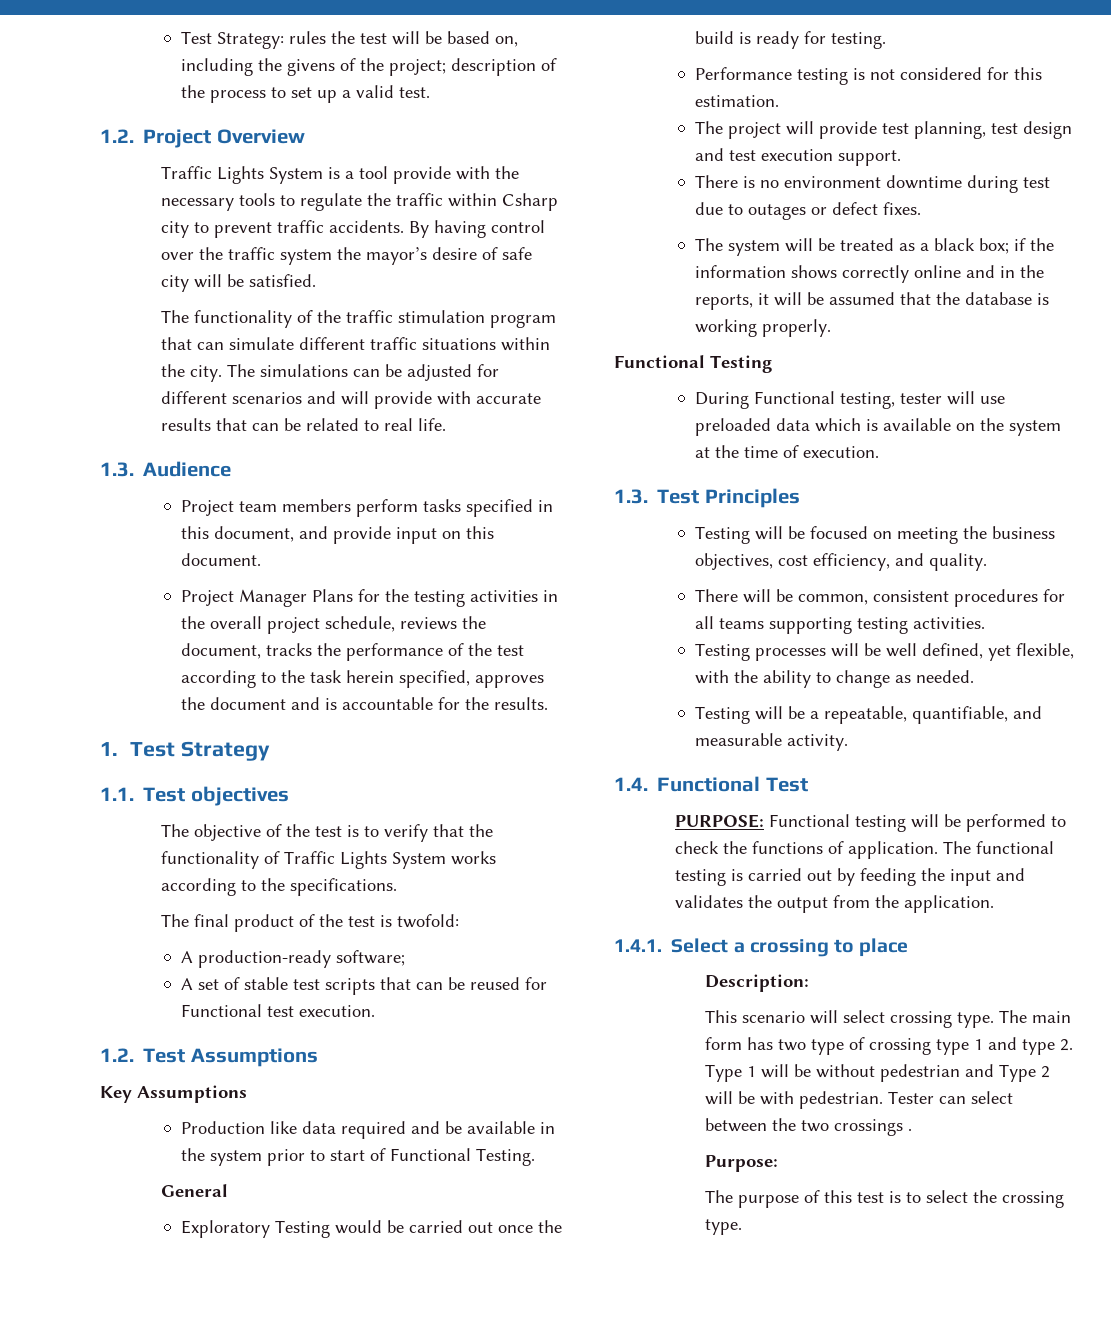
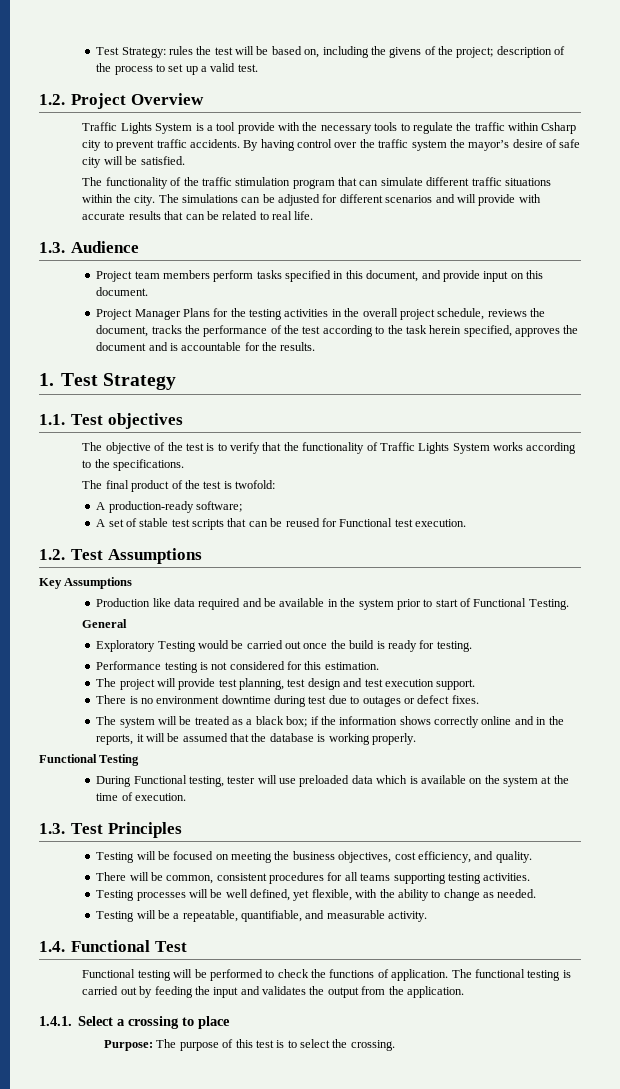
- PURPOSE: Functional testing will be performed to check the functions of application.
+ Functional testing will be performed to check the functions of application.
- Description:
- This scenario will select crossing type. The main form has two type of crossing type 1 and type 2. Type 1 will be without pedestrian and Type 2 will be with pedestrian. Tester can select between the two crossings .
- Purpose:
- The purpose of this test is to select the crossing type.
+ Purpose: The purpose of this test is to select the crossing.

